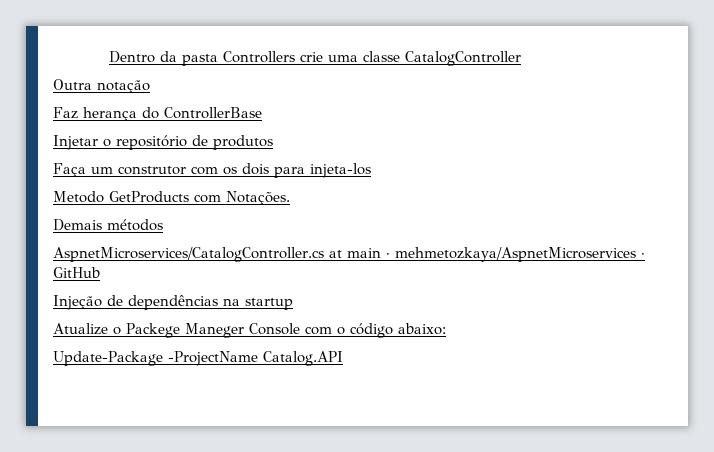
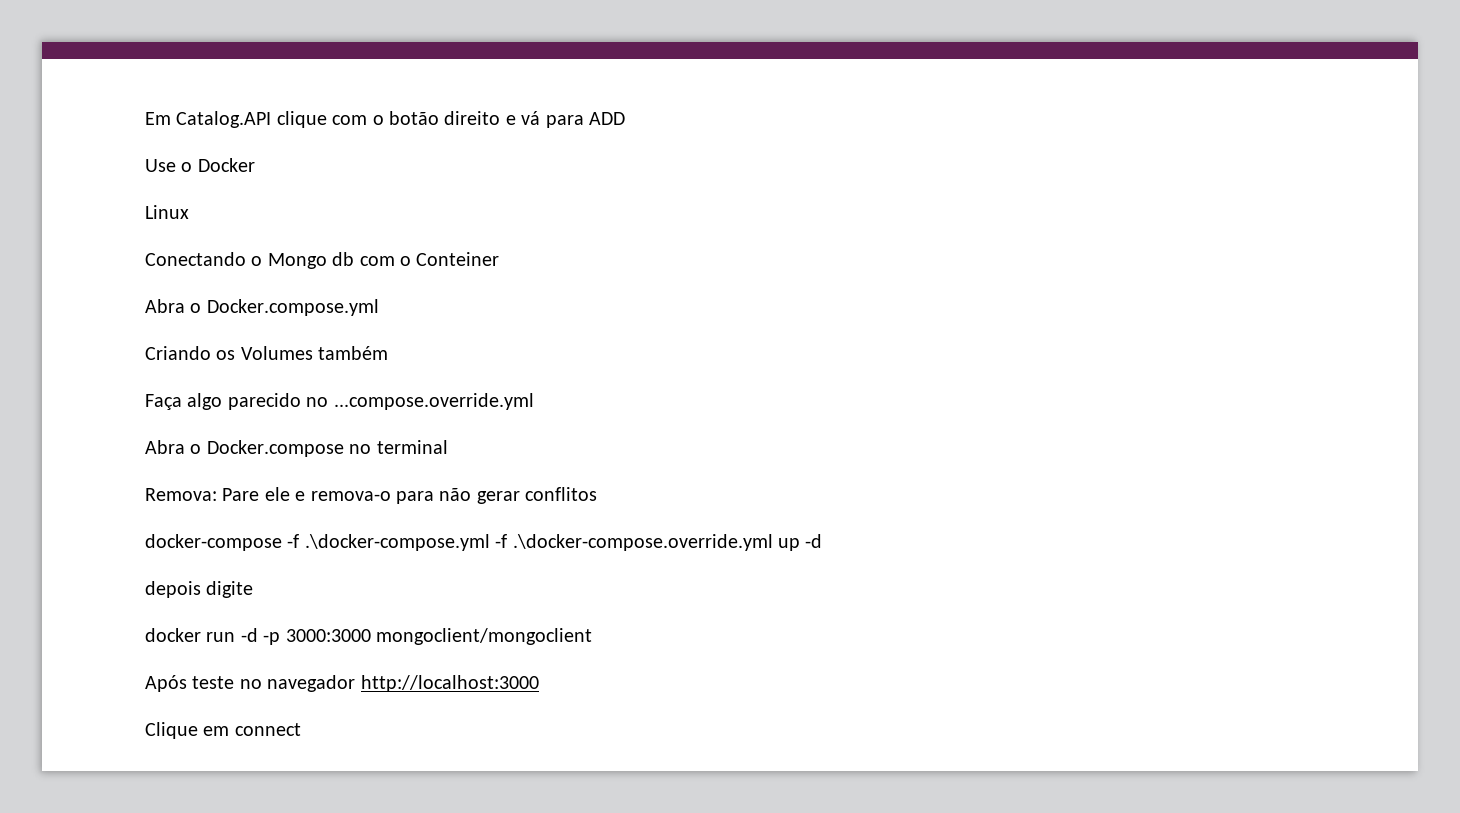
- Dentro da pasta Controllers crie uma classe CatalogController
- Outra notação
- Faz herança do ControllerBase
- Injetar o repositório de produtos
- Faça um construtor com os dois para injeta-los
- Metodo GetProducts com Notações.
- Demais métodos
- AspnetMicroservices/CatalogController.cs at main · mehmetozkaya/AspnetMicroservices · GitHub
- Injeção de dependências na startup
- Atualize o Packege Maneger Console com o código abaixo:
- Update-Package -ProjectName Catalog.API
+ Em Catalog.API clique com o botão direito e vá para ADD
+ Use o Docker
+ Linux
+ Conectando o Mongo db com o Conteiner
+ Abra o Docker.compose.yml
+ Criando os Volumes também
+ Faça algo parecido no ...compose.override.yml
+ Abra o Docker.compose no terminal
+ Remova: Pare ele e remova-o para não gerar conflitos
+ docker-compose -f .\docker-compose.yml -f .\docker-compose.override.yml up -d
+ depois digite
+ docker run -d -p 3000:3000 mongoclient/mongoclient
+ Após teste no navegador http://localhost:3000
+ Clique em connect

